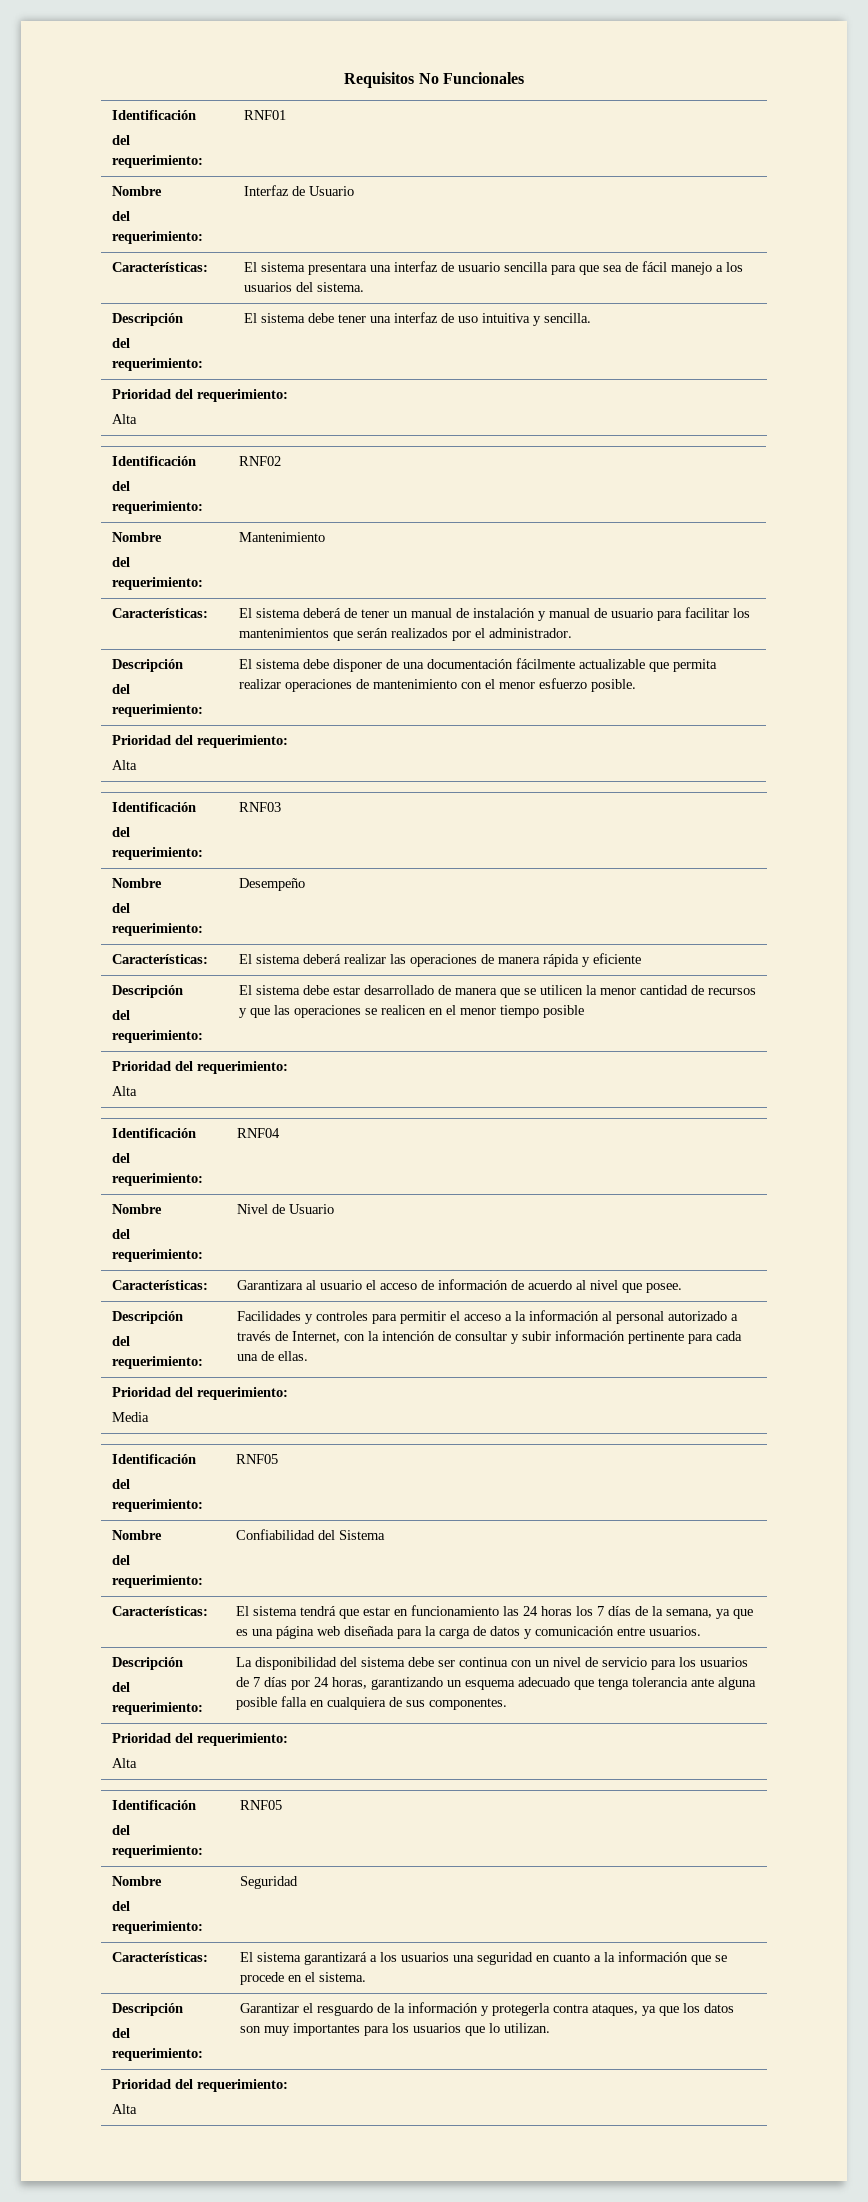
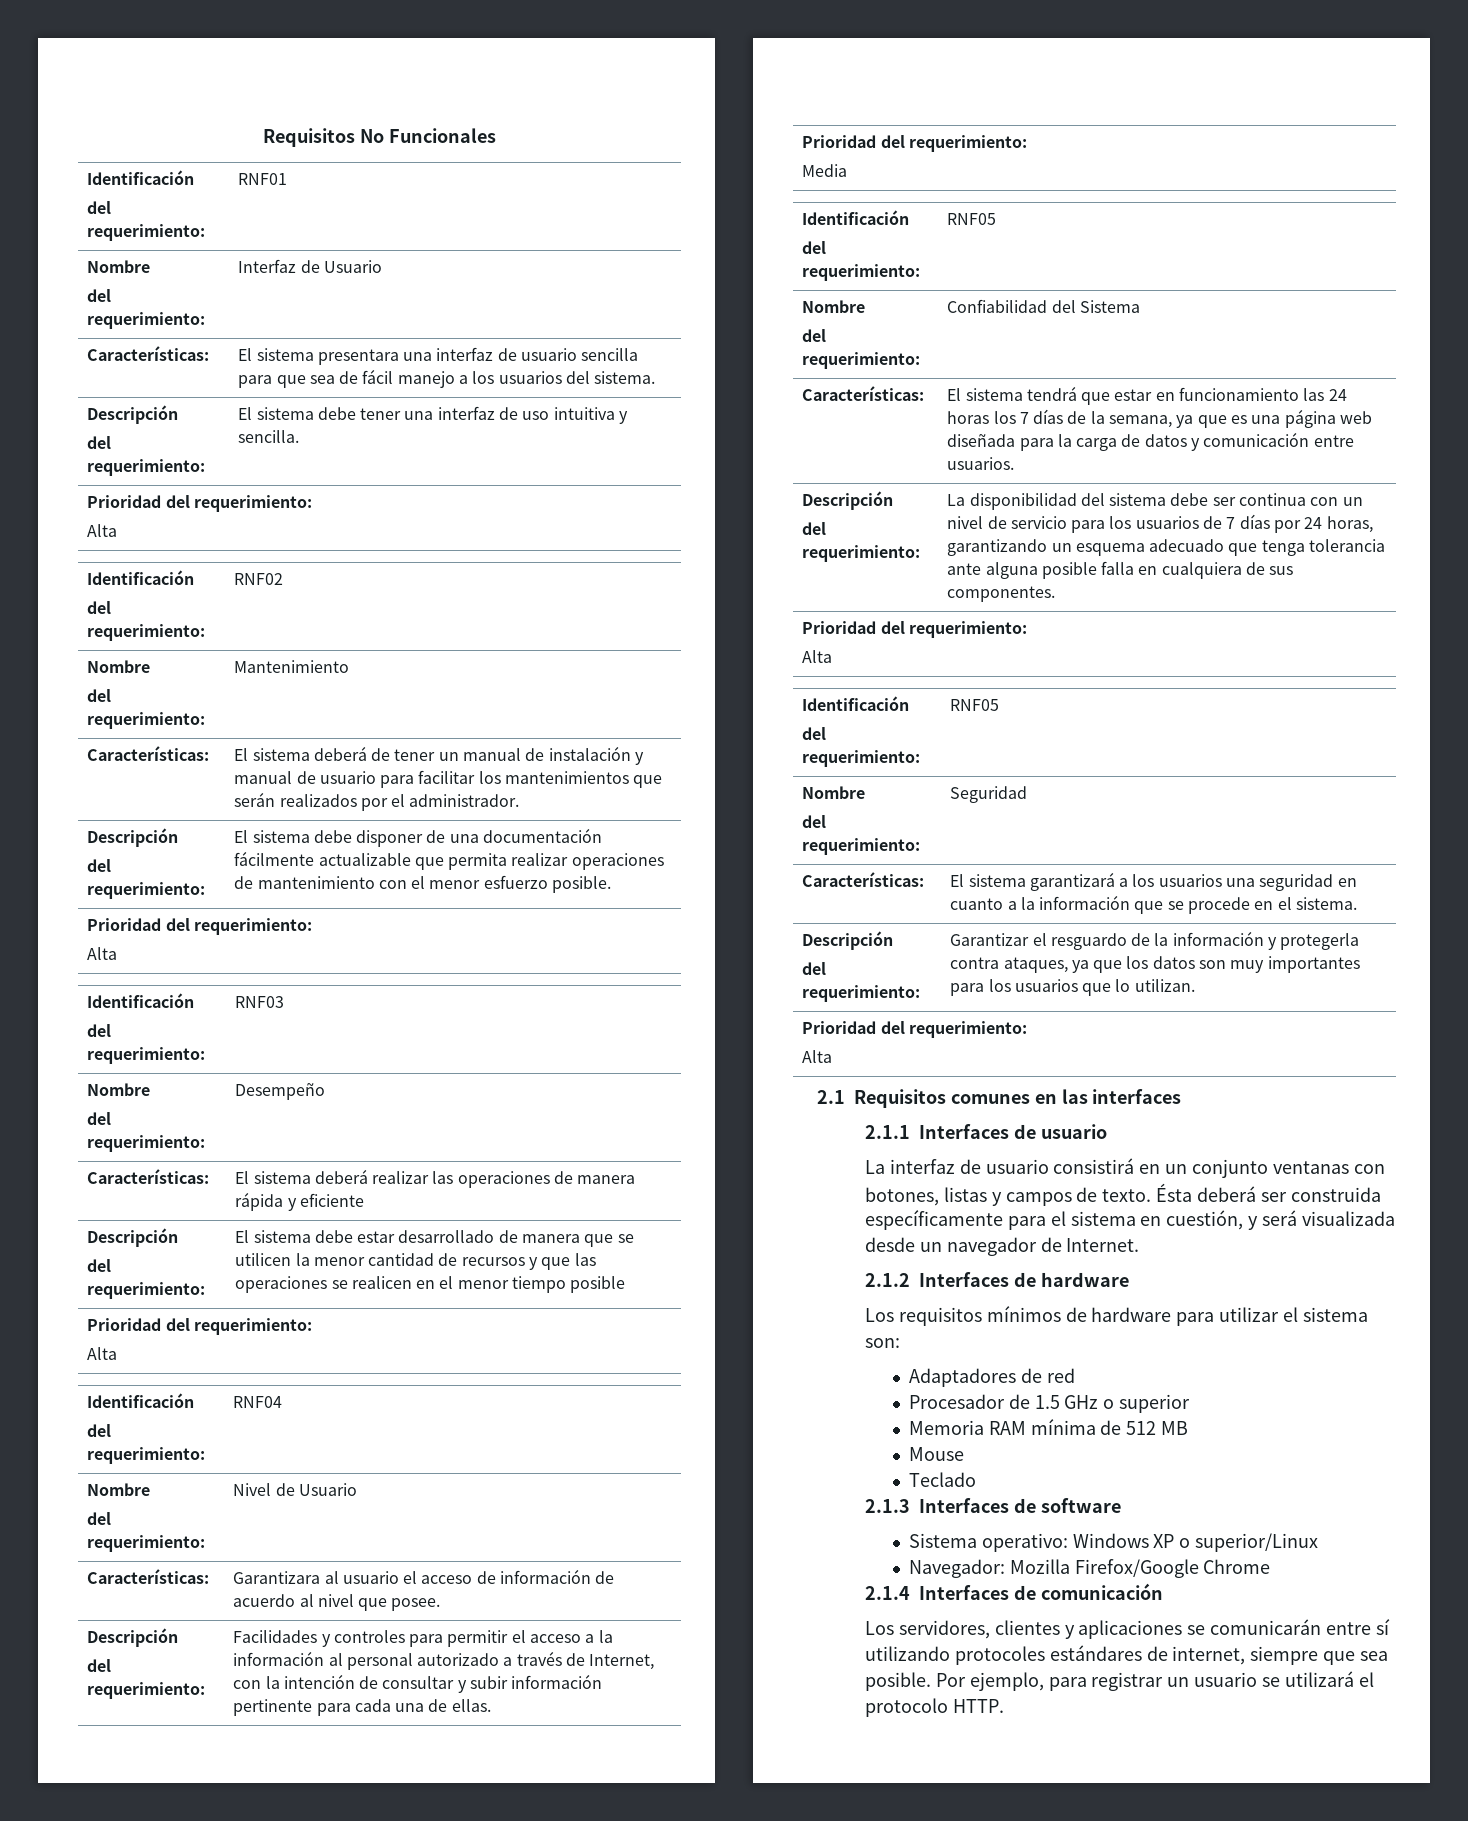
+ 2.1 Requisitos comunes en las interfaces
+ 2.1.1 Interfaces de usuario
+ La interfaz de usuario consistirá en un conjunto ventanas con botones, listas y campos de texto. Ésta deberá ser construida específicamente para el sistema en cuestión, y será visualizada desde un navegador de Internet.
+ 2.1.2 Interfaces de hardware
+ Los requisitos mínimos de hardware para utilizar el sistema son:
+ Adaptadores de red
+ Procesador de 1.5 GHz o superior
+ Memoria RAM mínima de 512 MB
+ Mouse
+ Teclado
+ 2.1.3 Interfaces de software
+ Sistema operativo: Windows XP o superior/Linux
+ Navegador: Mozilla Firefox/Google Chrome
+ 2.1.4 Interfaces de comunicación
+ Los servidores, clientes y aplicaciones se comunicarán entre sí utilizando protocoles estándares de internet, siempre que sea posible. Por ejemplo, para registrar un usuario se utilizará el protocolo HTTP.

